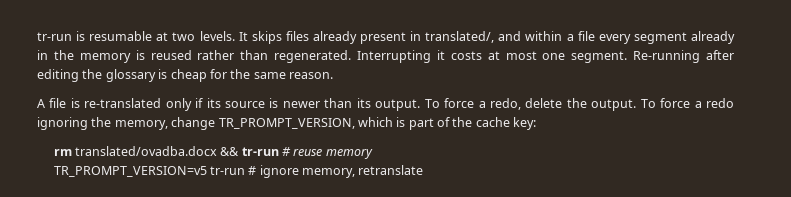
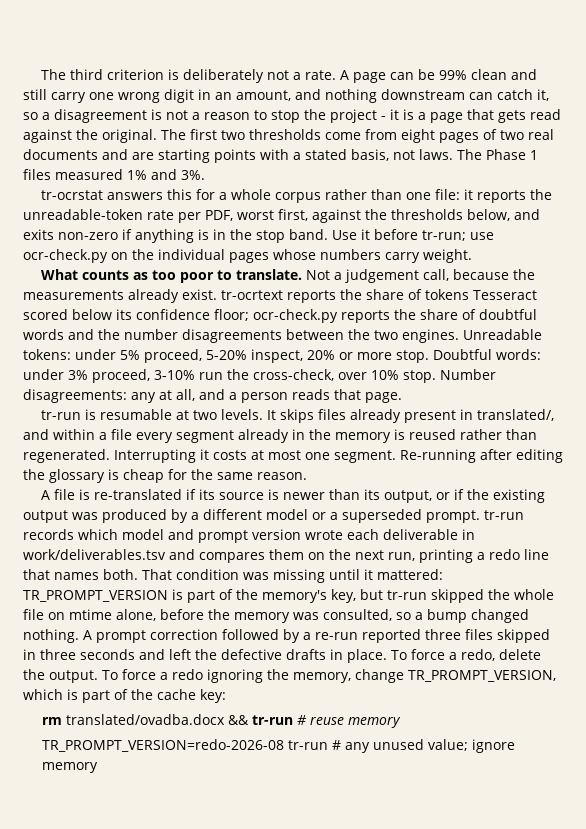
+ The third criterion is deliberately not a rate. A page can be 99% clean and still carry one wrong digit in an amount, and nothing downstream can catch it, so a disagreement is not a reason to stop the project - it is a page that gets read against the original. The first two thresholds come from eight pages of two real documents and are starting points with a stated basis, not laws. The Phase 1 files measured 1% and 3%.
+ tr-ocrstat answers this for a whole corpus rather than one file: it reports the unreadable-token rate per PDF, worst first, against the thresholds below, and exits non-zero if anything is in the stop band. Use it before tr-run; use ocr-check.py on the individual pages whose numbers carry weight.
+ What counts as too poor to translate. Not a judgement call, because the measurements already exist. tr-ocrtext reports the share of tokens Tesseract scored below its confidence floor; ocr-check.py reports the share of doubtful words and the number disagreements between the two engines. Unreadable tokens: under 5% proceed, 5-20% inspect, 20% or more stop. Doubtful words: under 3% proceed, 3-10% run the cross-check, over 10% stop. Number disagreements: any at all, and a person reads that page.
- A file is re-translated only if its source is newer than its output.
+ A file is re-translated if its source is newer than its output, or if the existing output was produced by a different model or a superseded prompt. tr-run records which model and prompt version wrote each deliverable in work/deliverables.tsv and compares them on the next run, printing a redo line that names both. That condition was missing until it mattered: TR_PROMPT_VERSION is part of the memory's key, but tr-run skipped the whole file on mtime alone, before the memory was consulted, so a bump changed nothing. A prompt correction followed by a re-run reported three files skipped in three seconds and left the defective drafts in place.
- TR_PROMPT_VERSION=v5 tr-run # ignore memory, retranslate
+ TR_PROMPT_VERSION=redo-2026-08 tr-run # any unused value; ignore memory

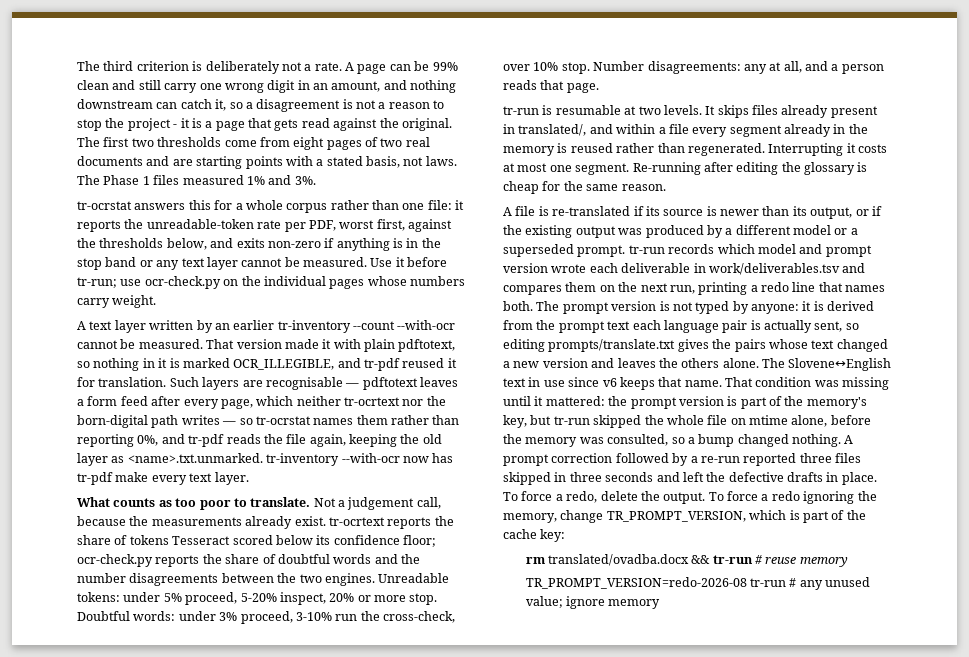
- tr-ocrstat answers this for a whole corpus rather than one file: it reports the unreadable-token rate per PDF, worst first, against the thresholds below, and exits non-zero if anything is in the stop band.
+ tr-ocrstat answers this for a whole corpus rather than one file: it reports the unreadable-token rate per PDF, worst first, against the thresholds below, and exits non-zero if anything is in the stop band or any text layer cannot be measured.
+ A text layer written by an earlier tr-inventory --count --with-ocr cannot be measured. That version made it with plain pdftotext, so nothing in it is marked OCR_ILLEGIBLE, and tr-pdf reused it for translation. Such layers are recognisable — pdftotext leaves a form feed after every page, which neither tr-ocrtext nor the born-digital path writes — so tr-ocrstat names them rather than reporting 0%, and tr-pdf reads the file again, keeping the old layer as <name>.txt.unmarked. tr-inventory --with-ocr now has tr-pdf make every text layer.
+ The prompt version is not typed by anyone: it is derived from the prompt text each language pair is actually sent, so editing prompts/translate.txt gives the pairs whose text changed a new version and leaves the others alone. The Slovene↔English text in use since v6 keeps that name.
- That condition was missing until it mattered: TR_PROMPT_VERSION is part of the memory's key, but tr-run skipped the whole file on mtime alone, before the memory was consulted, so a bump changed nothing.
+ That condition was missing until it mattered: the prompt version is part of the memory's key, but tr-run skipped the whole file on mtime alone, before the memory was consulted, so a bump changed nothing.

